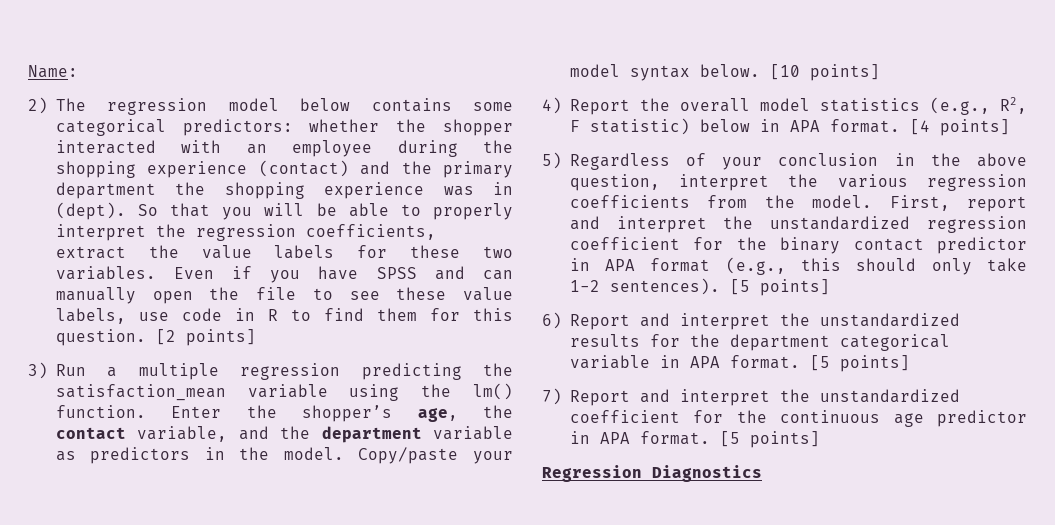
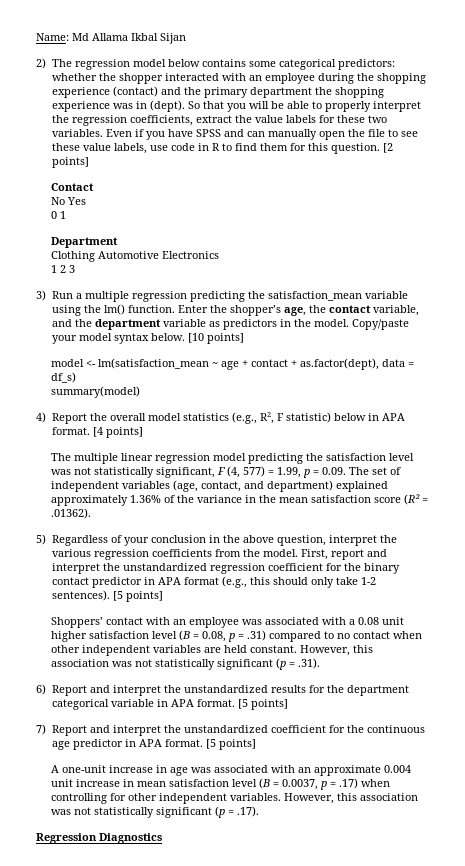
- Name:
+ Name: Md Allama Ikbal Sijan
+ Contact
+ No Yes
+ 0 1
+ Department
+ Clothing Automotive Electronics
+ 1 2 3
+ model <- lm(satisfaction_mean ~ age + contact + as.factor(dept), data = df_s)
+ summary(model)
+ The multiple linear regression model predicting the satisfaction level was not statistically significant, F (4, 577) = 1.99, p = 0.09. The set of independent variables (age, contact, and department) explained approximately 1.36% of the variance in the mean satisfaction score (R² = .01362).
+ Shoppers’ contact with an employee was associated with a 0.08 unit higher satisfaction level (B = 0.08, p = .31) compared to no contact when other independent variables are held constant. However, this association was not statistically significant (p = .31).
+ A one-unit increase in age was associated with an approximate 0.004 unit increase in mean satisfaction level (B = 0.0037, p = .17) when controlling for other independent variables. However, this association was not statistically significant (p = .17).

